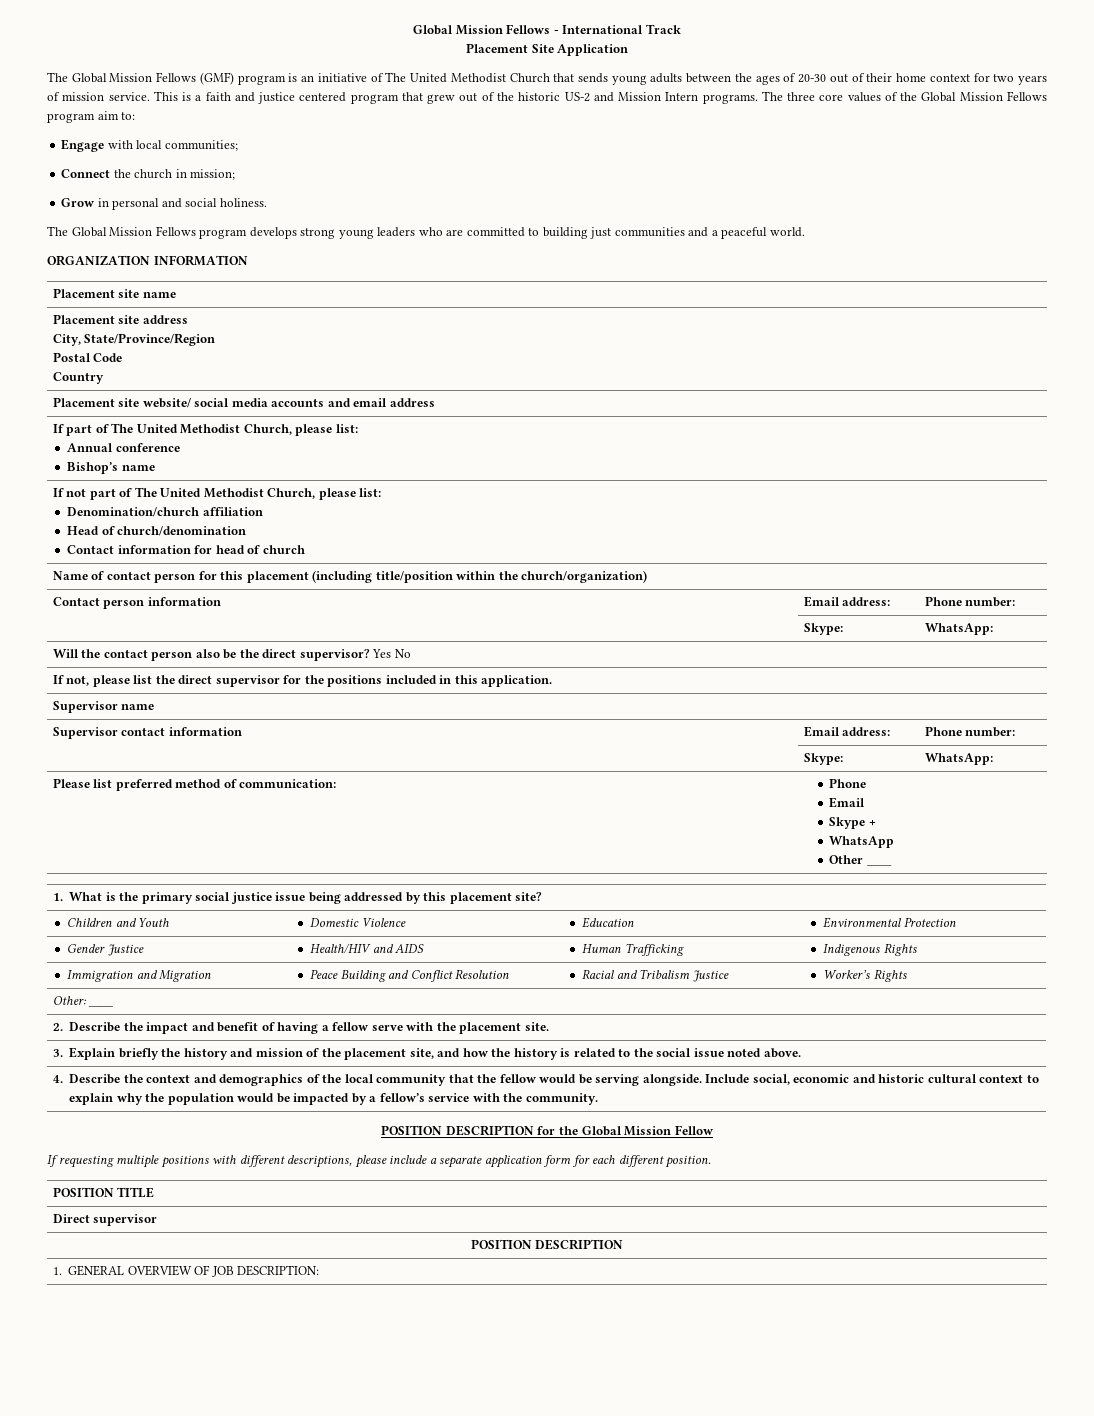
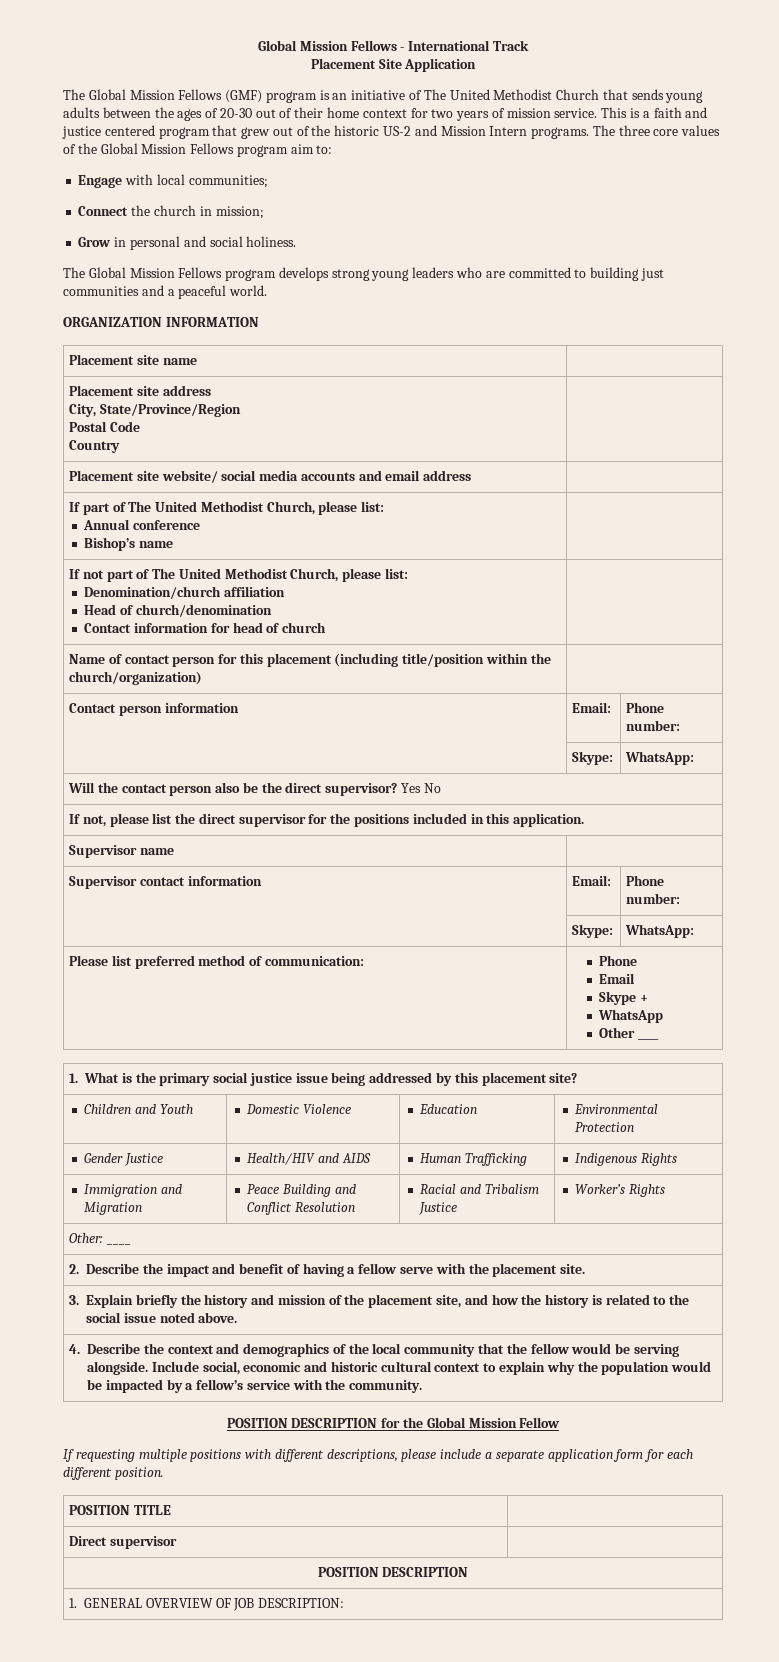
- Contact person information | Email address: | Phone number:
+ Contact person information | Email: | Phone number:
- Supervisor contact information | Email address: | Phone number:
+ Supervisor contact information | Email: | Phone number:

